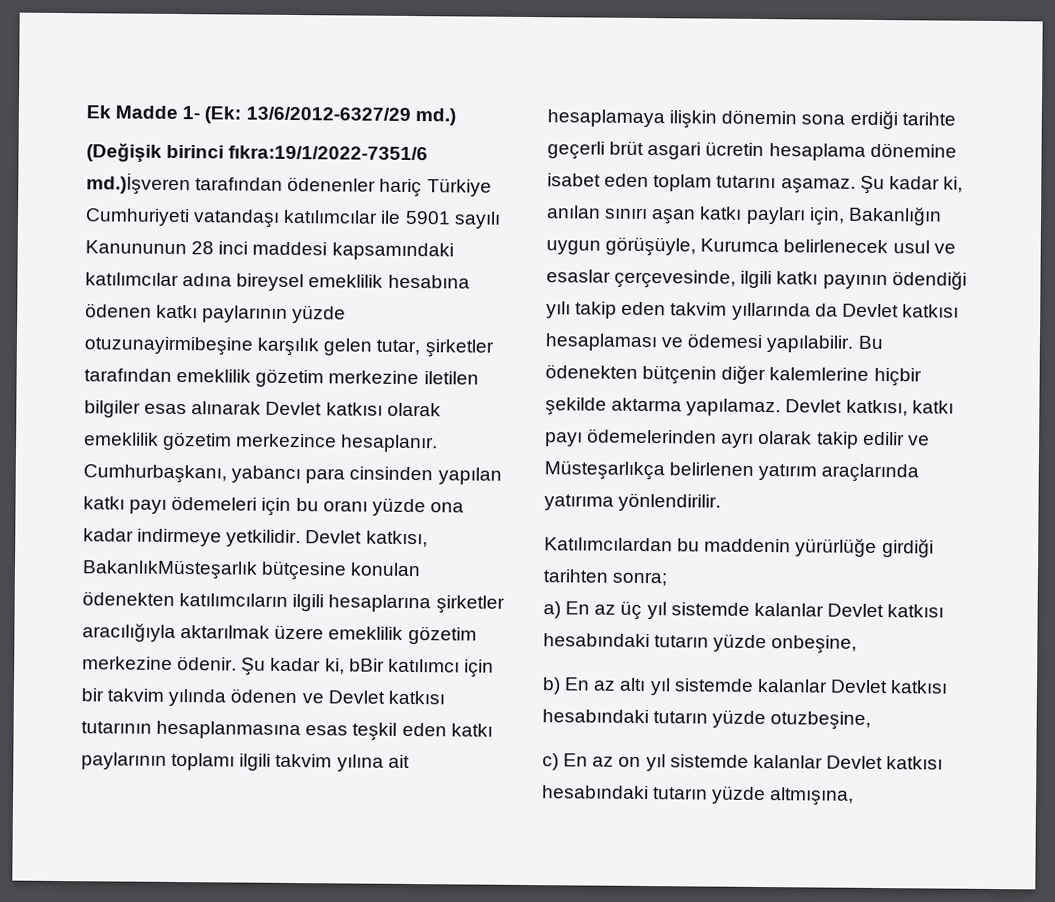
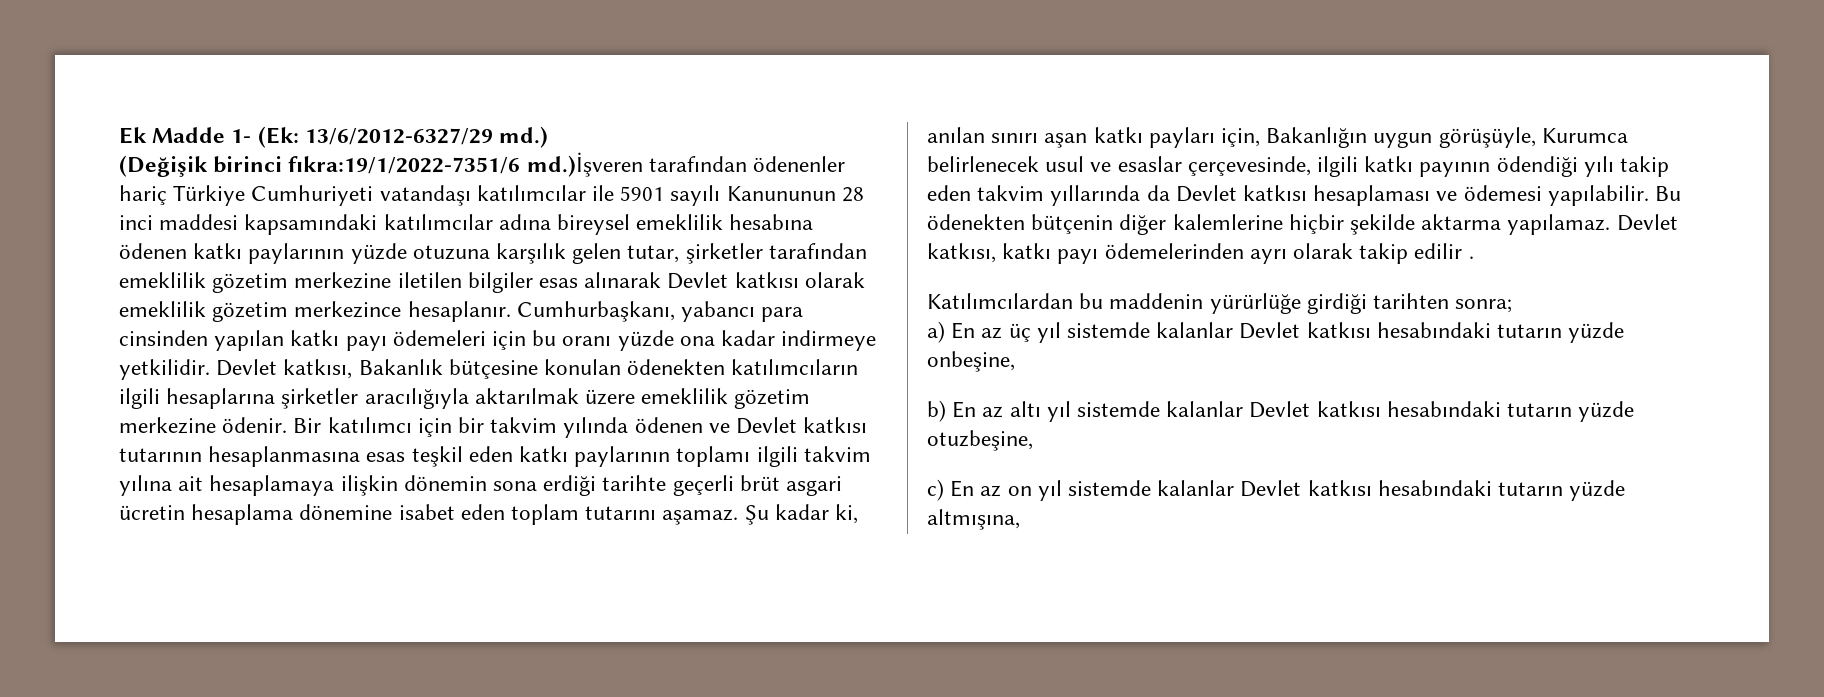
- (Değişik birinci fıkra:19/1/2022-7351/6 md.)İşveren tarafından ödenenler hariç Türkiye Cumhuriyeti vatandaşı katılımcılar ile 5901 sayılı Kanununun 28 inci maddesi kapsamındaki katılımcılar adına bireysel emeklilik hesabına ödenen katkı paylarının yüzde otuzunayirmibeşine karşılık gelen tutar, şirketler tarafından emeklilik gözetim merkezine iletilen bilgiler esas alınarak Devlet katkısı olarak emeklilik gözetim merkezince hesaplanır.
+ (Değişik birinci fıkra:19/1/2022-7351/6 md.)İşveren tarafından ödenenler hariç Türkiye Cumhuriyeti vatandaşı katılımcılar ile 5901 sayılı Kanununun 28 inci maddesi kapsamındaki katılımcılar adına bireysel emeklilik hesabına ödenen katkı paylarının yüzde otuzuna karşılık gelen tutar, şirketler tarafından emeklilik gözetim merkezine iletilen bilgiler esas alınarak Devlet katkısı olarak emeklilik gözetim merkezince hesaplanır.
- Devlet katkısı, BakanlıkMüsteşarlık bütçesine konulan ödenekten katılımcıların ilgili hesaplarına şirketler aracılığıyla aktarılmak üzere emeklilik gözetim merkezine ödenir.
+ Devlet katkısı, Bakanlık bütçesine konulan ödenekten katılımcıların ilgili hesaplarına şirketler aracılığıyla aktarılmak üzere emeklilik gözetim merkezine ödenir.
- Şu kadar ki, bBir katılımcı için bir takvim yılında ödenen ve Devlet katkısı tutarının hesaplanmasına esas teşkil eden katkı paylarının toplamı ilgili takvim yılına ait hesaplamaya ilişkin dönemin sona erdiği tarihte geçerli brüt asgari ücretin hesaplama dönemine isabet eden toplam tutarını aşamaz.
+ Bir katılımcı için bir takvim yılında ödenen ve Devlet katkısı tutarının hesaplanmasına esas teşkil eden katkı paylarının toplamı ilgili takvim yılına ait hesaplamaya ilişkin dönemin sona erdiği tarihte geçerli brüt asgari ücretin hesaplama dönemine isabet eden toplam tutarını aşamaz.
- Devlet katkısı, katkı payı ödemelerinden ayrı olarak takip edilir ve Müsteşarlıkça belirlenen yatırım araçlarında yatırıma yönlendirilir.
+ Devlet katkısı, katkı payı ödemelerinden ayrı olarak takip edilir .

